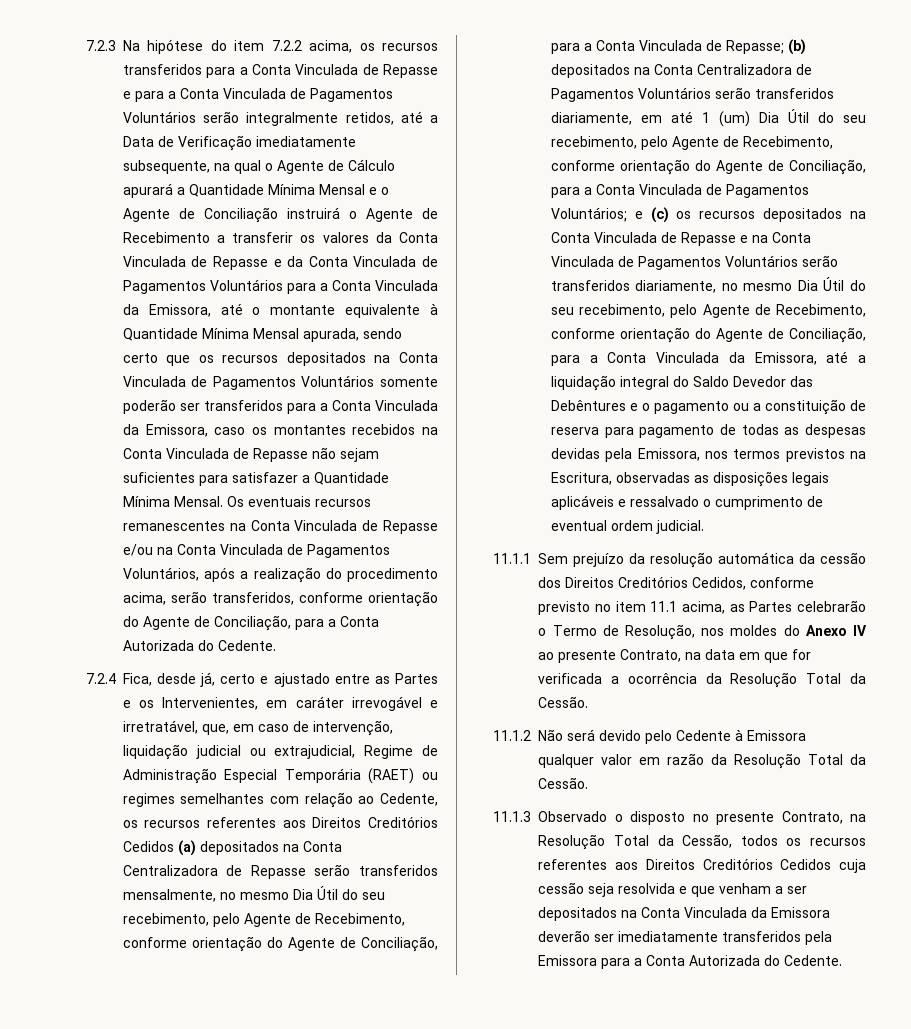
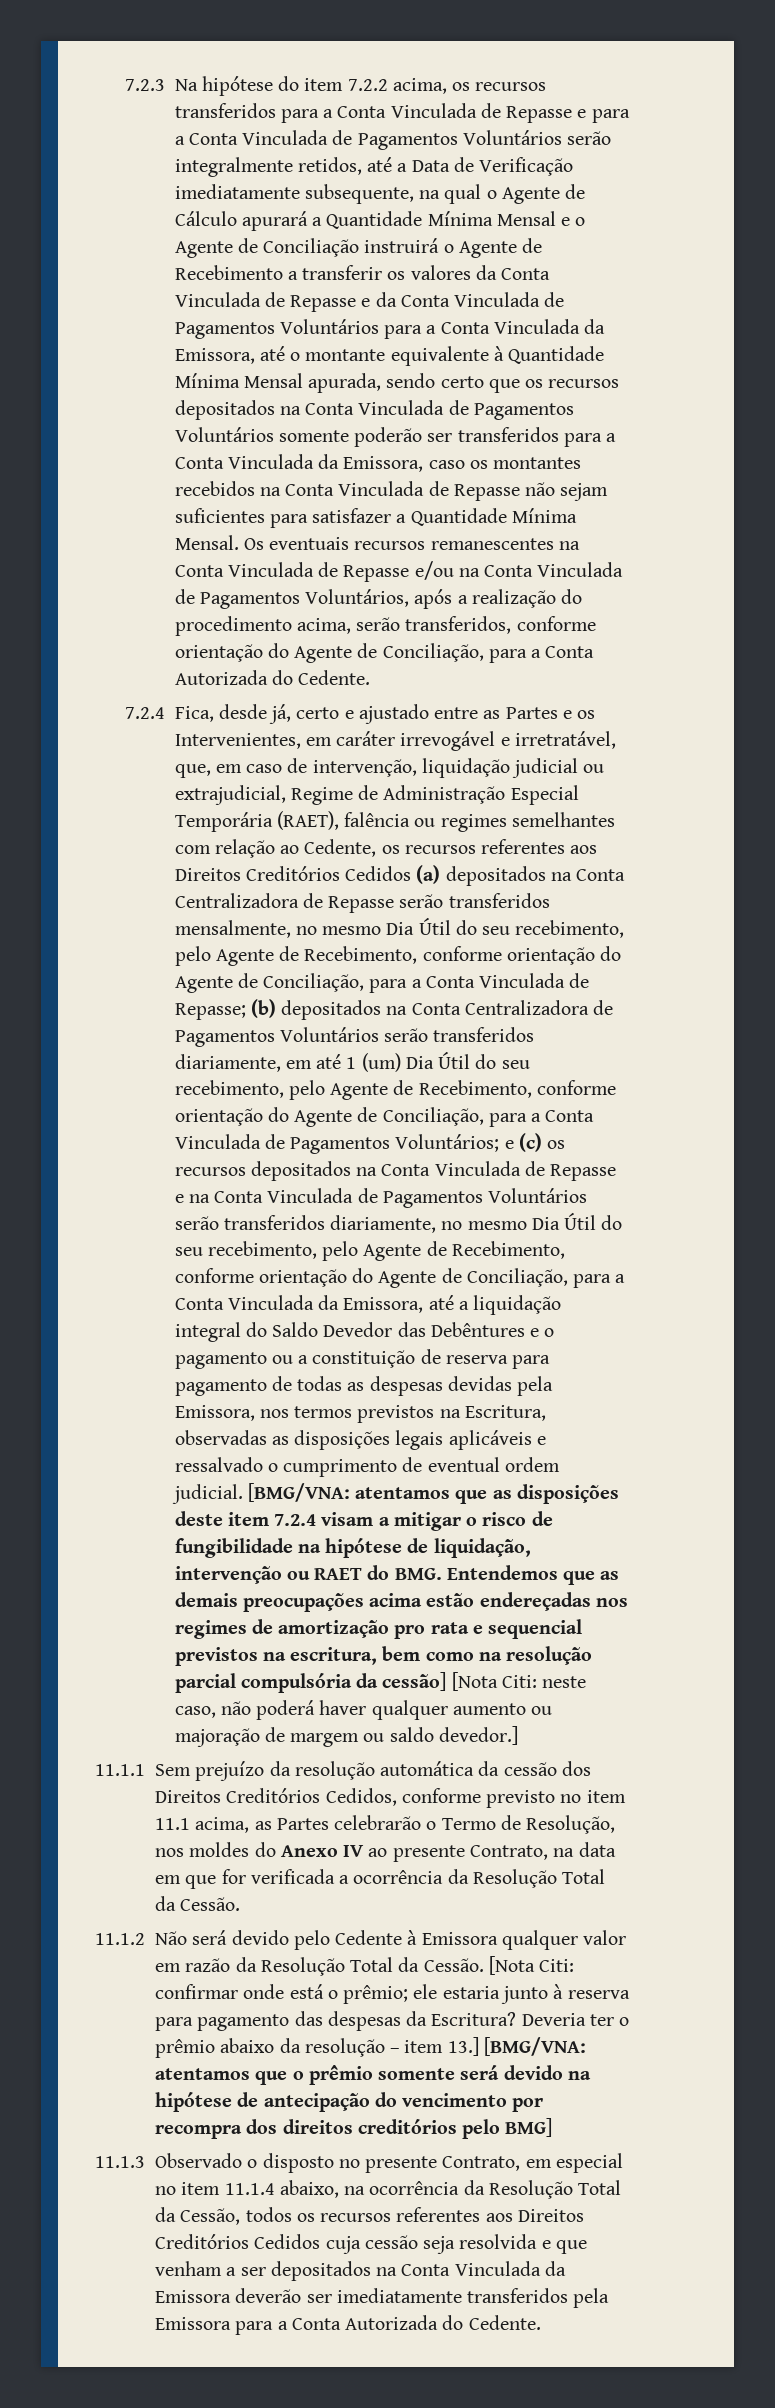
- 7.2.4 Fica, desde já, certo e ajustado entre as Partes e os Intervenientes, em caráter irrevogável e irretratável, que, em caso de intervenção, liquidação judicial ou extrajudicial, Regime de Administração Especial Temporária (RAET) ou regimes semelhantes com relação ao Cedente, os recursos referentes aos Direitos Creditórios Cedidos (a) depositados na Conta Centralizadora de Repasse serão transferidos mensalmente, no mesmo Dia Útil do seu recebimento, pelo Agente de Recebimento, conforme orientação do Agente de Conciliação, para a Conta Vinculada de Repasse;
+ 7.2.4 Fica, desde já, certo e ajustado entre as Partes e os Intervenientes, em caráter irrevogável e irretratável, que, em caso de intervenção, liquidação judicial ou extrajudicial, Regime de Administração Especial Temporária (RAET), falência ou regimes semelhantes com relação ao Cedente, os recursos referentes aos Direitos Creditórios Cedidos (a) depositados na Conta Centralizadora de Repasse serão transferidos mensalmente, no mesmo Dia Útil do seu recebimento, pelo Agente de Recebimento, conforme orientação do Agente de Conciliação, para a Conta Vinculada de Repasse;
+ [BMG/VNA: atentamos que as disposições deste item 7.2.4 visam a mitigar o risco de fungibilidade na hipótese de liquidação, intervenção ou RAET do BMG. Entendemos que as demais preocupações acima estão endereçadas nos regimes de amortização pro rata e sequencial previstos na escritura, bem como na resolução parcial compulsória da cessão] [Nota Citi: neste caso, não poderá haver qualquer aumento ou majoração de margem ou saldo devedor.]
+ [Nota Citi: confirmar onde está o prêmio; ele estaria junto à reserva para pagamento das despesas da Escritura? Deveria ter o prêmio abaixo da resolução – item 13.] [BMG/VNA: atentamos que o prêmio somente será devido na hipótese de antecipação do vencimento por recompra dos direitos creditórios pelo BMG]
- 11.1.3 Observado o disposto no presente Contrato, na Resolução Total da Cessão, todos os recursos referentes aos Direitos Creditórios Cedidos cuja cessão seja resolvida e que venham a ser depositados na Conta Vinculada da Emissora deverão ser imediatamente transferidos pela Emissora para a Conta Autorizada do Cedente.
+ 11.1.3 Observado o disposto no presente Contrato, em especial no item 11.1.4 abaixo, na ocorrência da Resolução Total da Cessão, todos os recursos referentes aos Direitos Creditórios Cedidos cuja cessão seja resolvida e que venham a ser depositados na Conta Vinculada da Emissora deverão ser imediatamente transferidos pela Emissora para a Conta Autorizada do Cedente.

